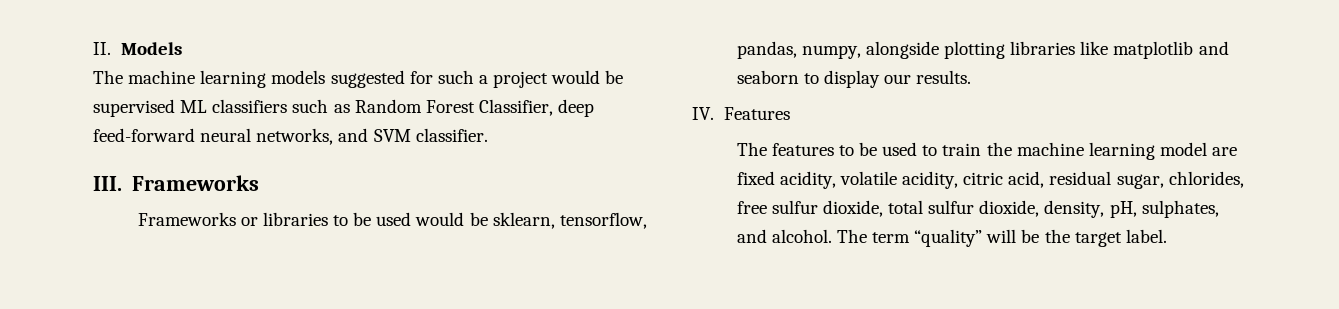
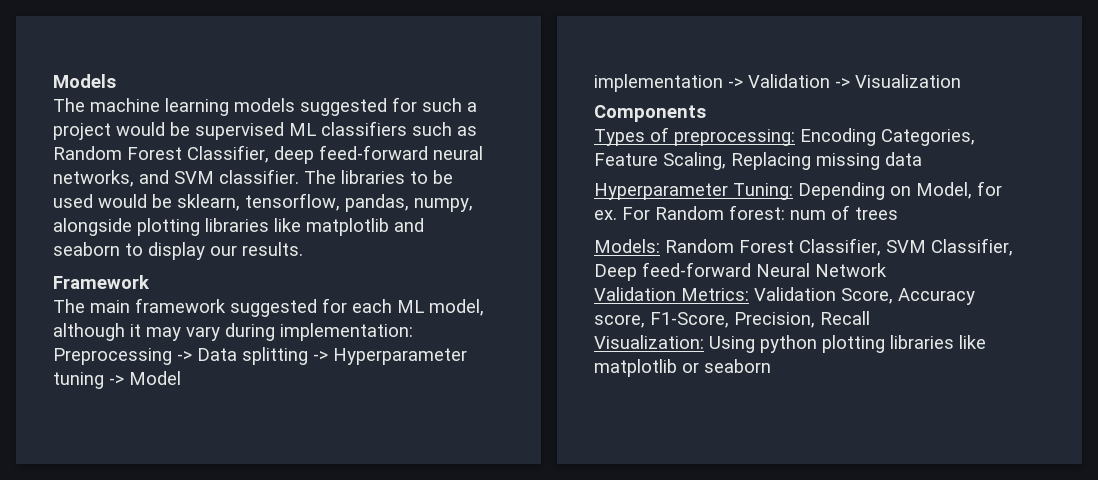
- II. Models
+ Models
- The machine learning models suggested for such a project would be supervised ML classifiers such as Random Forest Classifier, deep feed-forward neural networks, and SVM classifier.
- III. Frameworks
- Frameworks or libraries to be used would be sklearn, tensorflow, pandas, numpy, alongside plotting libraries like matplotlib and seaborn to display our results.
+ The machine learning models suggested for such a project would be supervised ML classifiers such as Random Forest Classifier, deep feed-forward neural networks, and SVM classifier. The libraries to be used would be sklearn, tensorflow, pandas, numpy, alongside plotting libraries like matplotlib and seaborn to display our results.
- IV. Features
- The features to be used to train the machine learning model are fixed acidity, volatile acidity, citric acid, residual sugar, chlorides, free sulfur dioxide, total sulfur dioxide, density, pH, sulphates, and alcohol. The term “quality” will be the target label.
+ Framework
+ The main framework suggested for each ML model, although it may vary during implementation: Preprocessing -> Data splitting -> Hyperparameter tuning -> Model
+ implementation -> Validation -> Visualization
+ Components
+ Types of preprocessing: Encoding Categories, Feature Scaling, Replacing missing data
+ Hyperparameter Tuning: Depending on Model, for ex. For Random forest: num of trees
+ Models: Random Forest Classifier, SVM Classifier, Deep feed-forward Neural Network
+ Validation Metrics: Validation Score, Accuracy score, F1-Score, Precision, Recall
+ Visualization: Using python plotting libraries like matplotlib or seaborn

